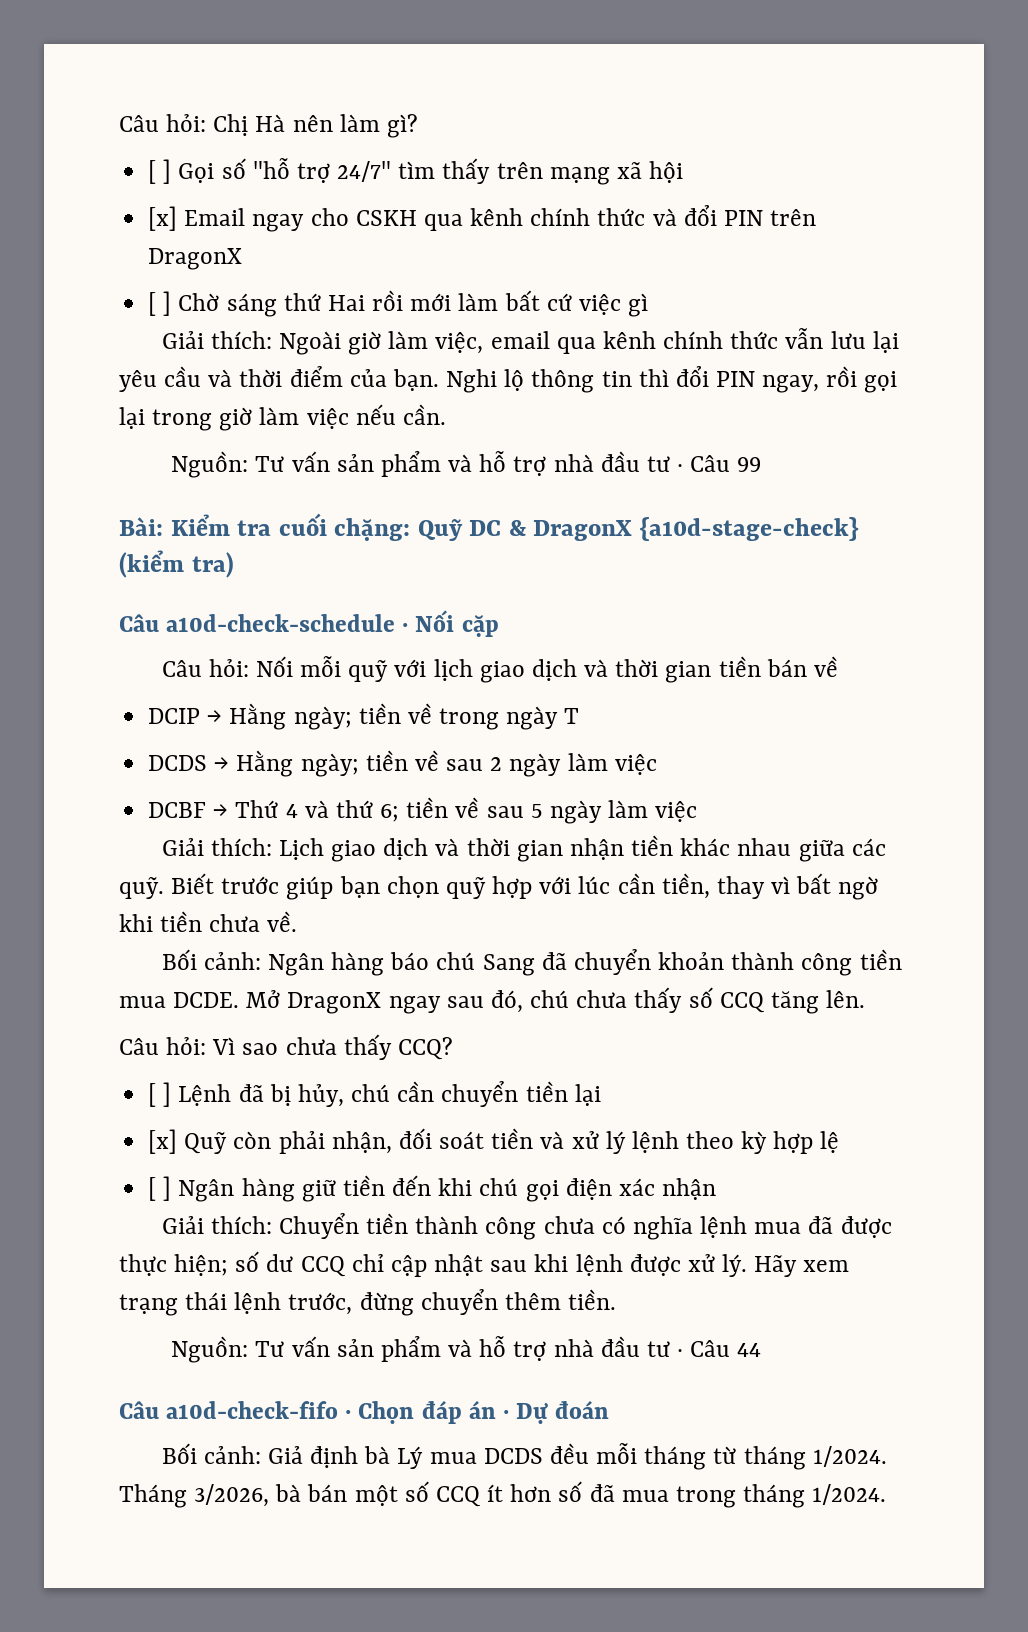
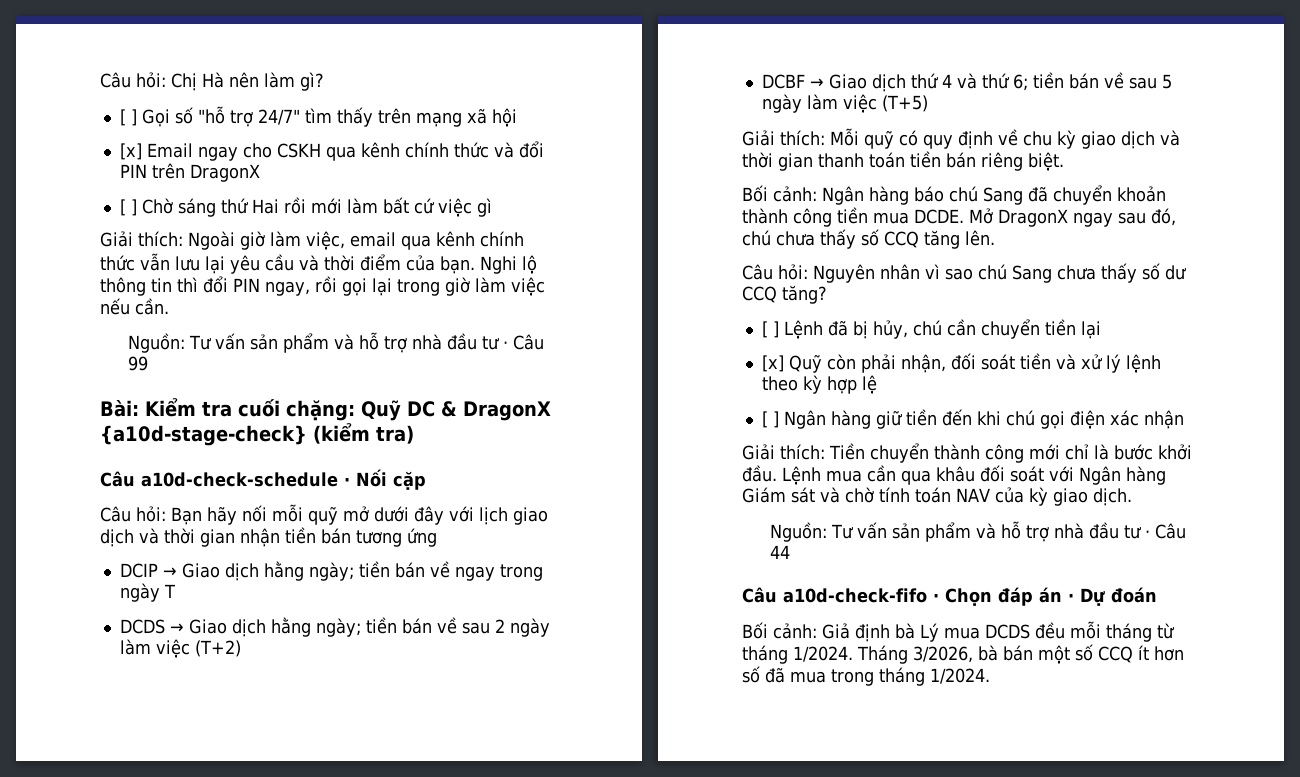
- Câu hỏi: Nối mỗi quỹ với lịch giao dịch và thời gian tiền bán về
- DCIP → Hằng ngày; tiền về trong ngày T
+ Câu hỏi: Bạn hãy nối mỗi quỹ mở dưới đây với lịch giao dịch và thời gian nhận tiền bán tương ứng
+ DCIP → Giao dịch hằng ngày; tiền bán về ngay trong ngày T
- DCDS → Hằng ngày; tiền về sau 2 ngày làm việc
+ DCDS → Giao dịch hằng ngày; tiền bán về sau 2 ngày làm việc (T+2)
- DCBF → Thứ 4 và thứ 6; tiền về sau 5 ngày làm việc
- Giải thích: Lịch giao dịch và thời gian nhận tiền khác nhau giữa các quỹ. Biết trước giúp bạn chọn quỹ hợp với lúc cần tiền, thay vì bất ngờ khi tiền chưa về.
+ DCBF → Giao dịch thứ 4 và thứ 6; tiền bán về sau 5 ngày làm việc (T+5)
+ Giải thích: Mỗi quỹ có quy định về chu kỳ giao dịch và thời gian thanh toán tiền bán riêng biệt.
- Câu hỏi: Vì sao chưa thấy CCQ?
+ Câu hỏi: Nguyên nhân vì sao chú Sang chưa thấy số dư CCQ tăng?
- Giải thích: Chuyển tiền thành công chưa có nghĩa lệnh mua đã được thực hiện; số dư CCQ chỉ cập nhật sau khi lệnh được xử lý. Hãy xem trạng thái lệnh trước, đừng chuyển thêm tiền.
+ Giải thích: Tiền chuyển thành công mới chỉ là bước khởi đầu. Lệnh mua cần qua khâu đối soát với Ngân hàng Giám sát và chờ tính toán NAV của kỳ giao dịch.

